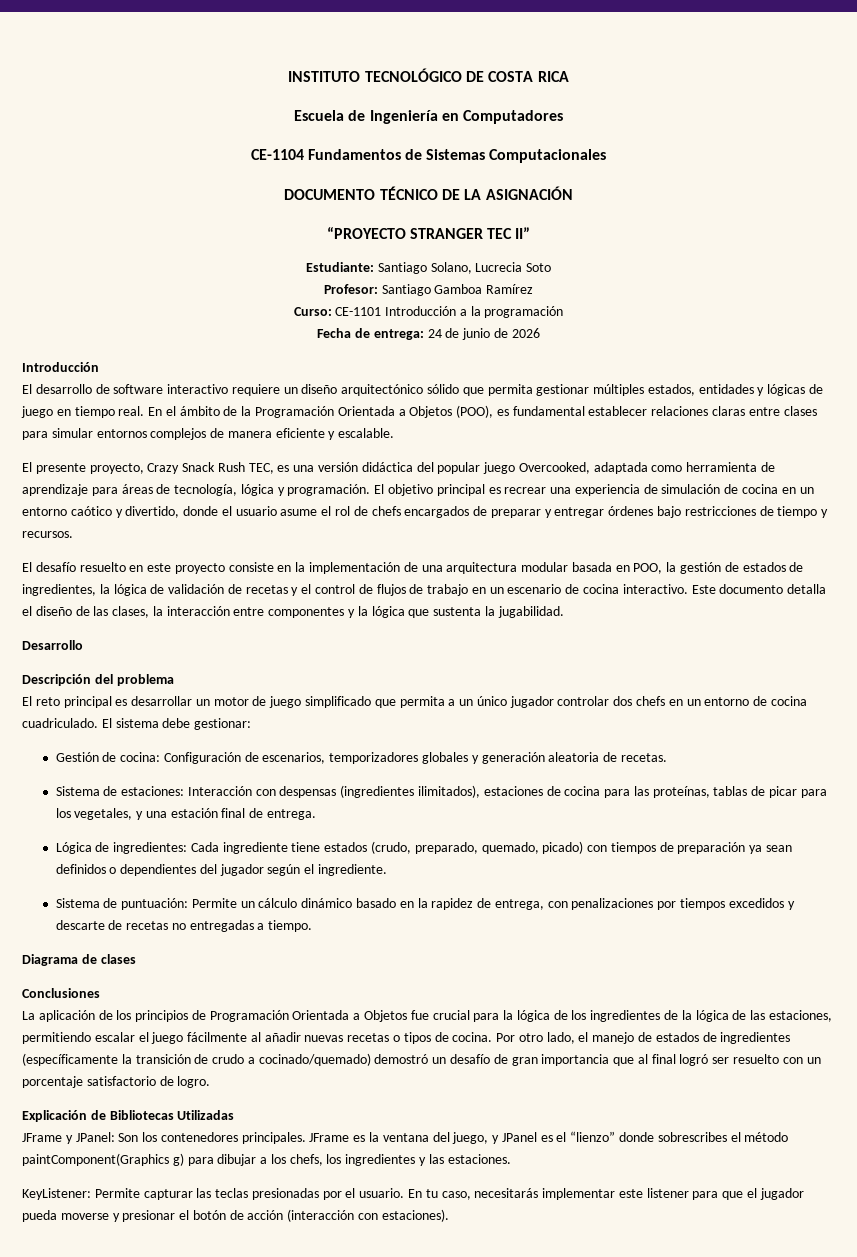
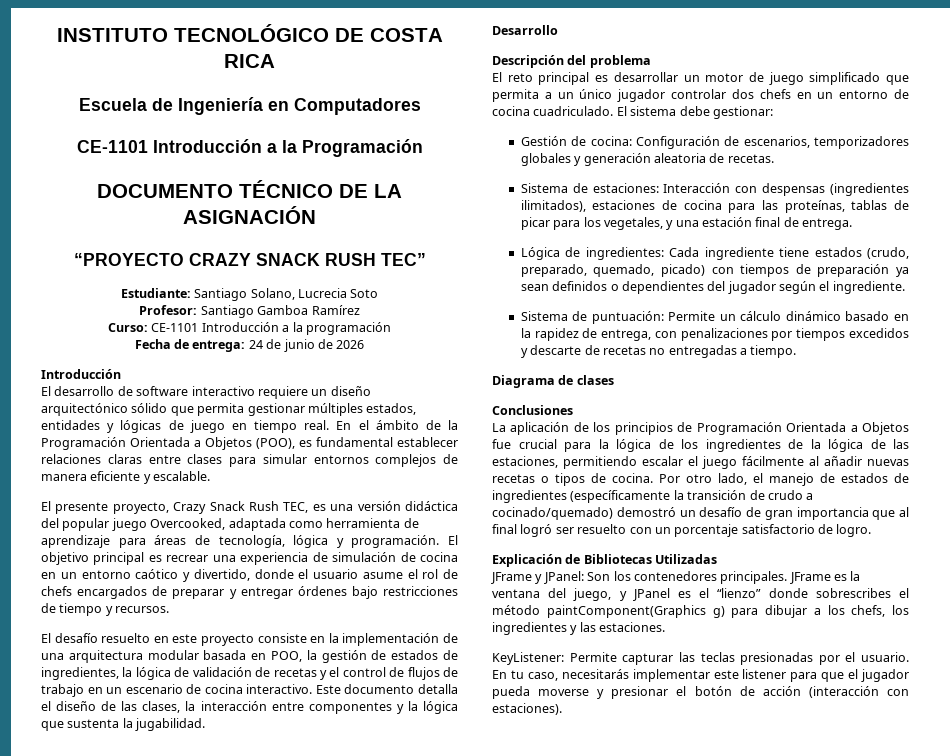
- CE-1104 Fundamentos de Sistemas Computacionales
+ CE-1101 Introducción a la Programación
- “PROYECTO STRANGER TEC II”
+ “PROYECTO CRAZY SNACK RUSH TEC”

